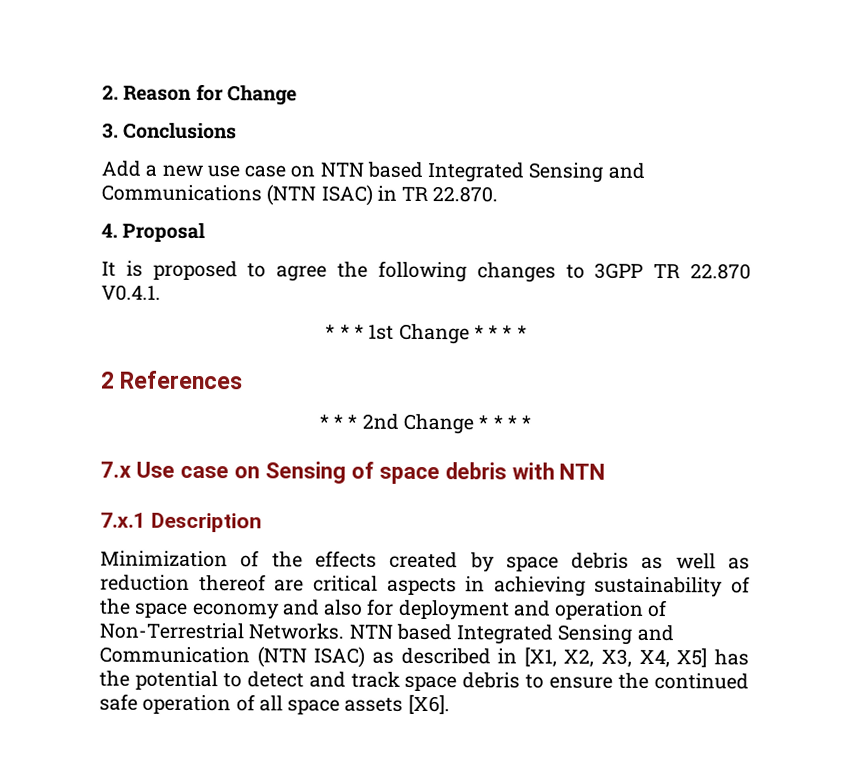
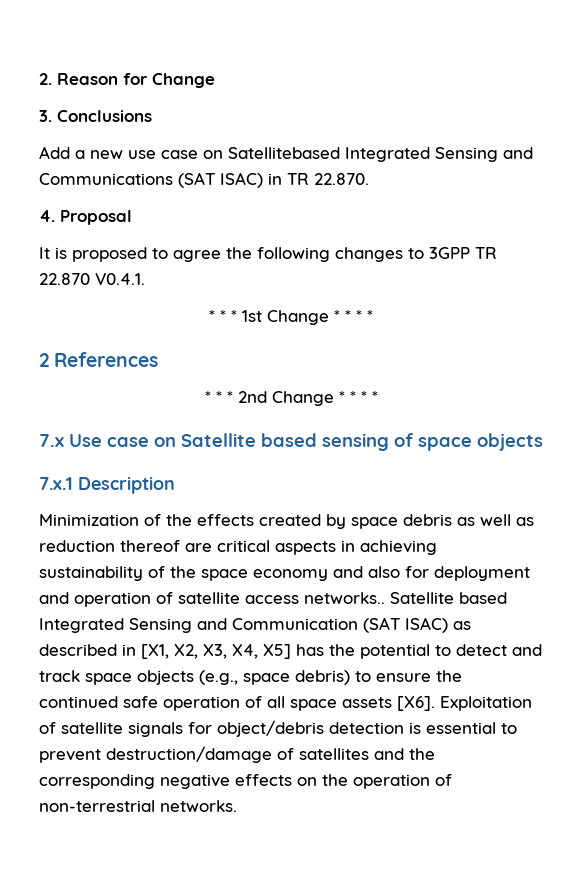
- Add a new use case on NTN based Integrated Sensing and Communications (NTN ISAC) in TR 22.870.
+ Add a new use case on Satellitebased Integrated Sensing and Communications (SAT ISAC) in TR 22.870.
- 7.x Use case on Sensing of space debris with NTN
+ 7.x Use case on Satellite based sensing of space objects
- Minimization of the effects created by space debris as well as reduction thereof are critical aspects in achieving sustainability of the space economy and also for deployment and operation of Non-Terrestrial Networks. NTN based Integrated Sensing and Communication (NTN ISAC) as described in [X1, X2, X3, X4, X5] has the potential to detect and track space debris to ensure the continued safe operation of all space assets [X6].
+ Minimization of the effects created by space debris as well as reduction thereof are critical aspects in achieving sustainability of the space economy and also for deployment and operation of satellite access networks.. Satellite based Integrated Sensing and Communication (SAT ISAC) as described in [X1, X2, X3, X4, X5] has the potential to detect and track space objects (e.g., space debris) to ensure the continued safe operation of all space assets [X6]. Exploitation of satellite signals for object/debris detection is essential to prevent destruction/damage of satellites and the corresponding negative effects on the operation of non-terrestrial networks.

